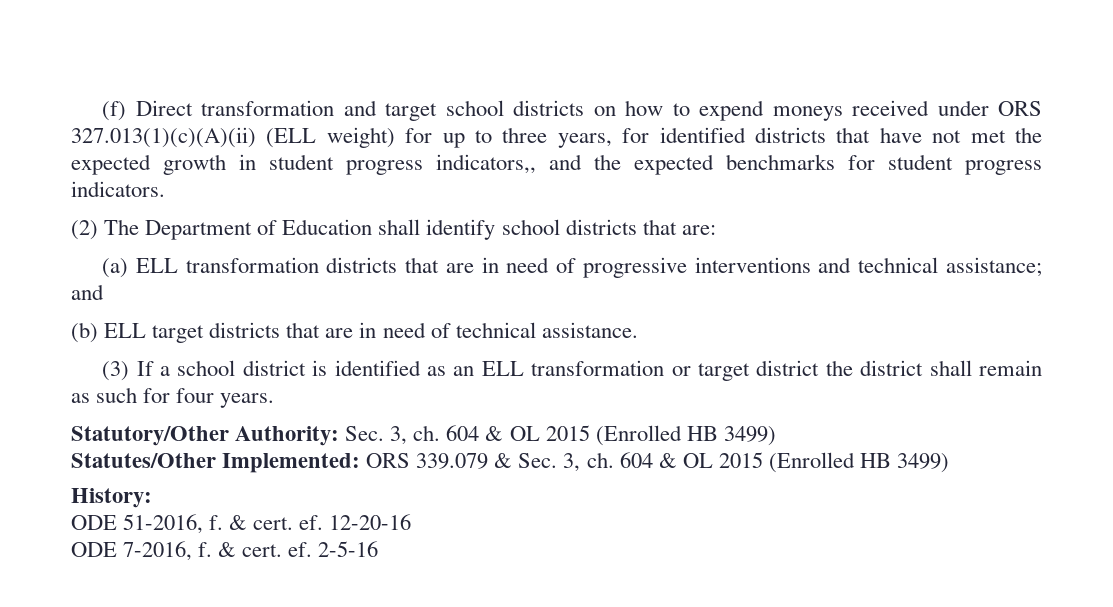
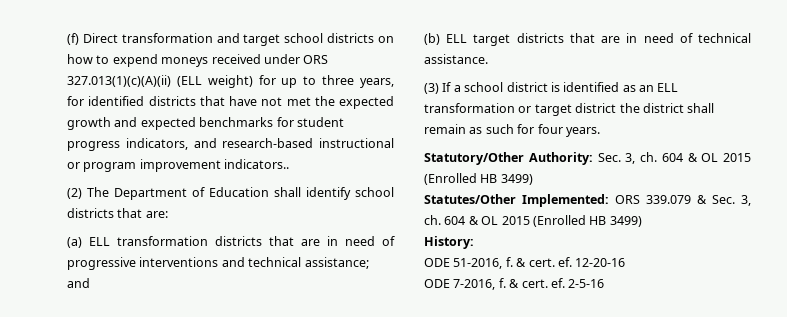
- (f) Direct transformation and target school districts on how to expend moneys received under ORS 327.013(1)(c)(A)(ii) (ELL weight) for up to three years, for identified districts that have not met the expected growth in student progress indicators,, and the expected benchmarks for student progress indicators.
+ (f) Direct transformation and target school districts on how to expend moneys received under ORS 327.013(1)(c)(A)(ii) (ELL weight) for up to three years, for identified districts that have not met the expected growth and expected benchmarks for student progress indicators, and research-based instructional or program improvement indicators..

